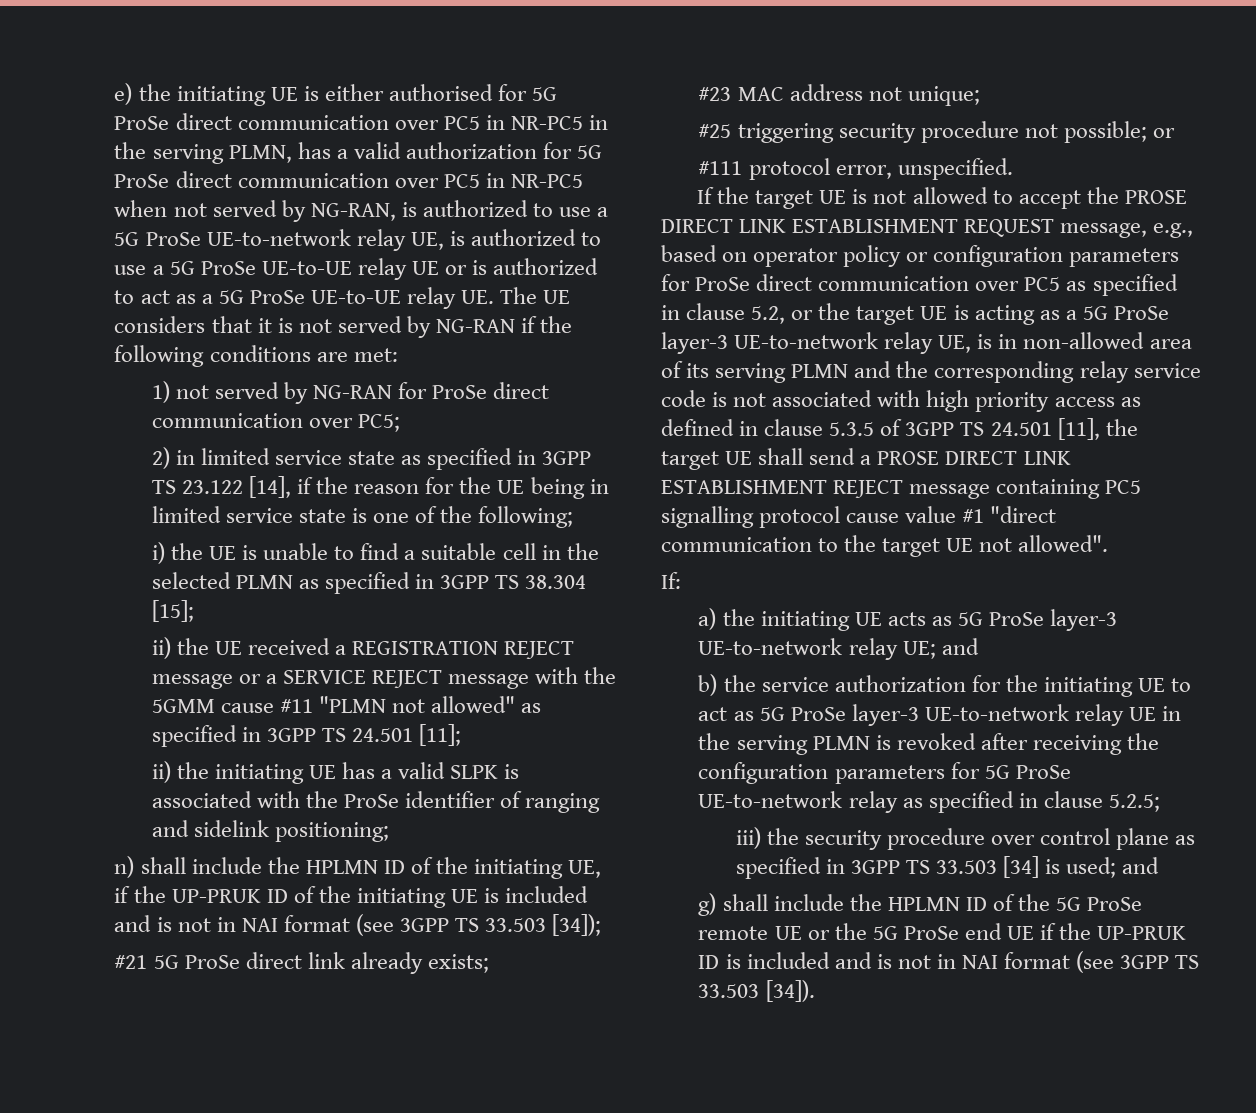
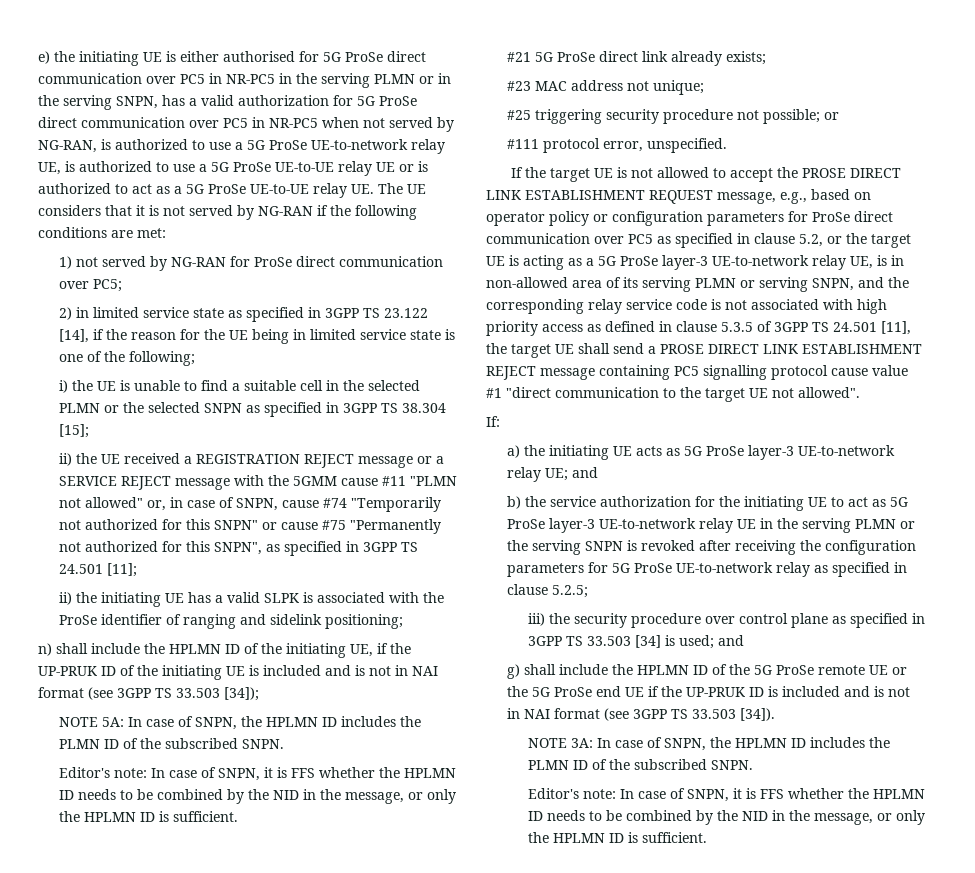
- e) the initiating UE is either authorised for 5G ProSe direct communication over PC5 in NR-PC5 in the serving PLMN, has a valid authorization for 5G ProSe direct communication over PC5 in NR-PC5 when not served by NG-RAN, is authorized to use a 5G ProSe UE-to-network relay UE, is authorized to use a 5G ProSe UE-to-UE relay UE or is authorized to act as a 5G ProSe UE-to-UE relay UE. The UE considers that it is not served by NG-RAN if the following conditions are met:
+ e) the initiating UE is either authorised for 5G ProSe direct communication over PC5 in NR-PC5 in the serving PLMN or in the serving SNPN, has a valid authorization for 5G ProSe direct communication over PC5 in NR-PC5 when not served by NG-RAN, is authorized to use a 5G ProSe UE-to-network relay UE, is authorized to use a 5G ProSe UE-to-UE relay UE or is authorized to act as a 5G ProSe UE-to-UE relay UE. The UE considers that it is not served by NG-RAN if the following conditions are met:
- i) the UE is unable to find a suitable cell in the selected PLMN as specified in 3GPP TS 38.304 [15];
+ i) the UE is unable to find a suitable cell in the selected PLMN or the selected SNPN as specified in 3GPP TS 38.304 [15];
- ii) the UE received a REGISTRATION REJECT message or a SERVICE REJECT message with the 5GMM cause #11 "PLMN not allowed" as specified in 3GPP TS 24.501 [11];
+ ii) the UE received a REGISTRATION REJECT message or a SERVICE REJECT message with the 5GMM cause #11 "PLMN not allowed" or, in case of SNPN, cause #74 "Temporarily not authorized for this SNPN" or cause #75 "Permanently not authorized for this SNPN", as specified in 3GPP TS 24.501 [11];
+ NOTE 5A: In case of SNPN, the HPLMN ID includes the PLMN ID of the subscribed SNPN.
+ Editor's note: In case of SNPN, it is FFS whether the HPLMN ID needs to be combined by the NID in the message, or only the HPLMN ID is sufficient.
- If the target UE is not allowed to accept the PROSE DIRECT LINK ESTABLISHMENT REQUEST message, e.g., based on operator policy or configuration parameters for ProSe direct communication over PC5 as specified in clause 5.2, or the target UE is acting as a 5G ProSe layer-3 UE-to-network relay UE, is in non-allowed area of its serving PLMN and the corresponding relay service code is not associated with high priority access as defined in clause 5.3.5 of 3GPP TS 24.501 [11], the target UE shall send a PROSE DIRECT LINK ESTABLISHMENT REJECT message containing PC5 signalling protocol cause value #1 "direct communication to the target UE not allowed".
+ If the target UE is not allowed to accept the PROSE DIRECT LINK ESTABLISHMENT REQUEST message, e.g., based on operator policy or configuration parameters for ProSe direct communication over PC5 as specified in clause 5.2, or the target UE is acting as a 5G ProSe layer-3 UE-to-network relay UE, is in non-allowed area of its serving PLMN or serving SNPN, and the corresponding relay service code is not associated with high priority access as defined in clause 5.3.5 of 3GPP TS 24.501 [11], the target UE shall send a PROSE DIRECT LINK ESTABLISHMENT REJECT message containing PC5 signalling protocol cause value #1 "direct communication to the target UE not allowed".
- b) the service authorization for the initiating UE to act as 5G ProSe layer-3 UE-to-network relay UE in the serving PLMN is revoked after receiving the configuration parameters for 5G ProSe UE-to-network relay as specified in clause 5.2.5;
+ b) the service authorization for the initiating UE to act as 5G ProSe layer-3 UE-to-network relay UE in the serving PLMN or the serving SNPN is revoked after receiving the configuration parameters for 5G ProSe UE-to-network relay as specified in clause 5.2.5;
+ NOTE 3A: In case of SNPN, the HPLMN ID includes the PLMN ID of the subscribed SNPN.
+ Editor's note: In case of SNPN, it is FFS whether the HPLMN ID needs to be combined by the NID in the message, or only the HPLMN ID is sufficient.

